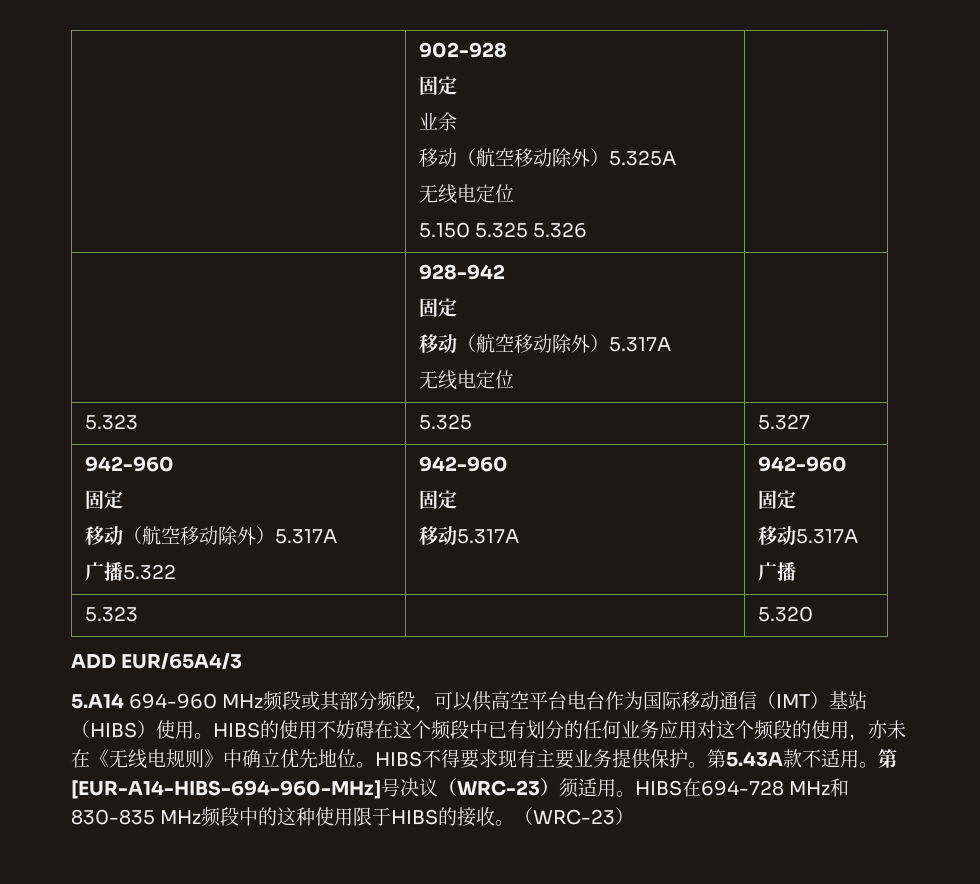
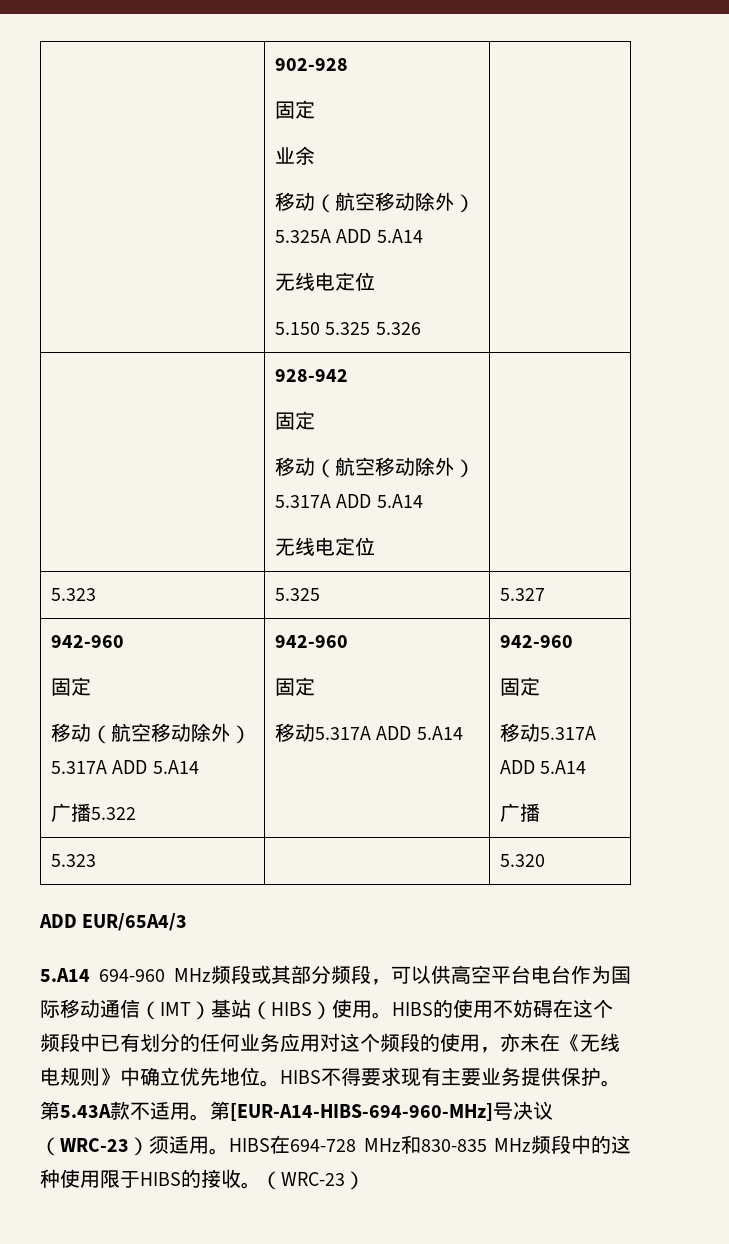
  | 902-928
  固定
  业余
- 移动（航空移动除外）5.325A
+ 移动（航空移动除外）5.325A ADD 5.A14
  | 928-942
  固定
- 移动（航空移动除外）5.317A
+ 移动（航空移动除外）5.317A ADD 5.A14
  5.323 | 5.325 | 5.327
  942-960
  固定
- 移动（航空移动除外）5.317A
+ 移动（航空移动除外）5.317A ADD 5.A14
  广播5.322 | 942-960
  固定
- 移动5.317A | 942-960
+ 移动5.317A ADD 5.A14 | 942-960
  固定
- 移动5.317A
+ 移动5.317A ADD 5.A14

